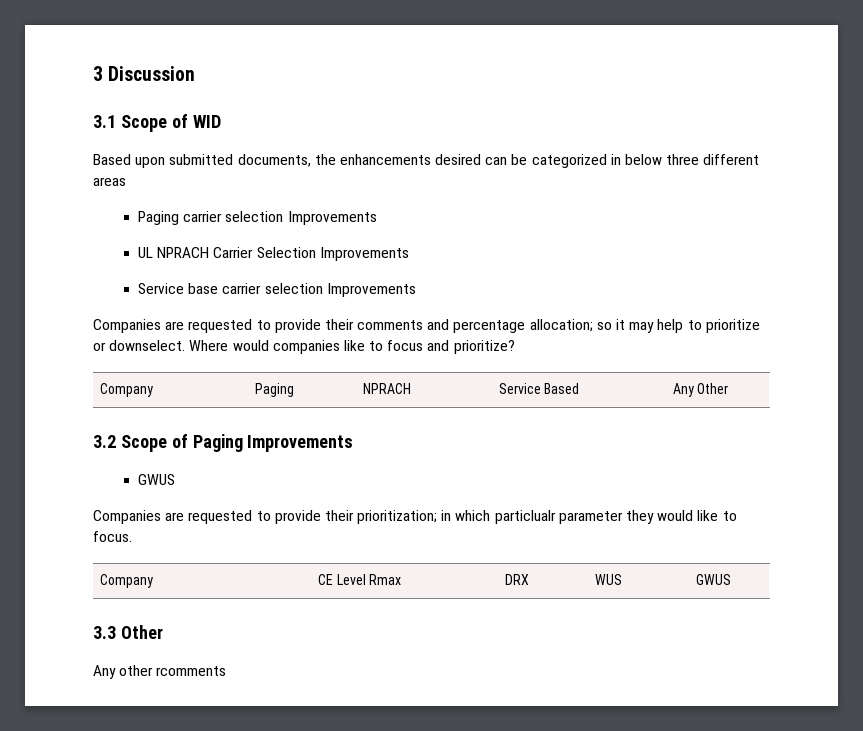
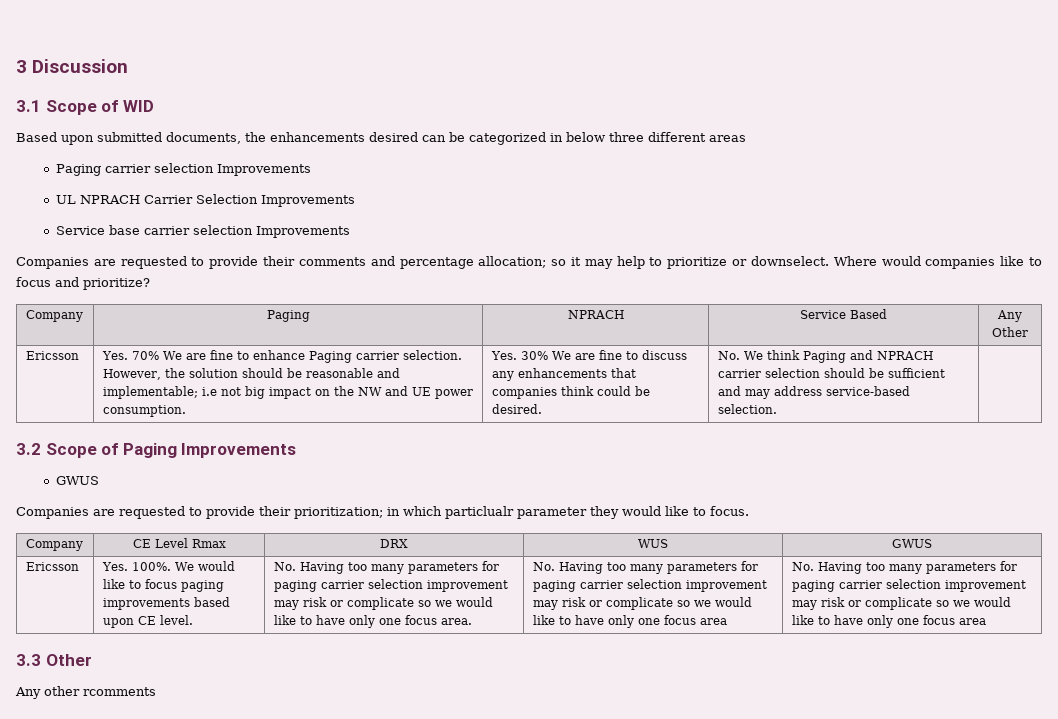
+ Ericsson | Yes. 70% We are fine to enhance Paging carrier selection. However, the solution should be reasonable and implementable; i.e not big impact on the NW and UE power consumption. | Yes. 30% We are fine to discuss any enhancements that companies think could be desired. | No. We think Paging and NPRACH carrier selection should be sufficient and may address service-based selection.
+ Ericsson | Yes. 100%. We would like to focus paging improvements based upon CE level. | No. Having too many parameters for paging carrier selection improvement may risk or complicate so we would like to have only one focus area. | No. Having too many parameters for paging carrier selection improvement may risk or complicate so we would like to have only one focus area | No. Having too many parameters for paging carrier selection improvement may risk or complicate so we would like to have only one focus area

